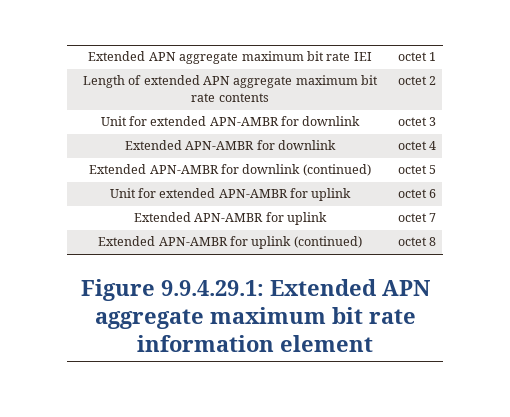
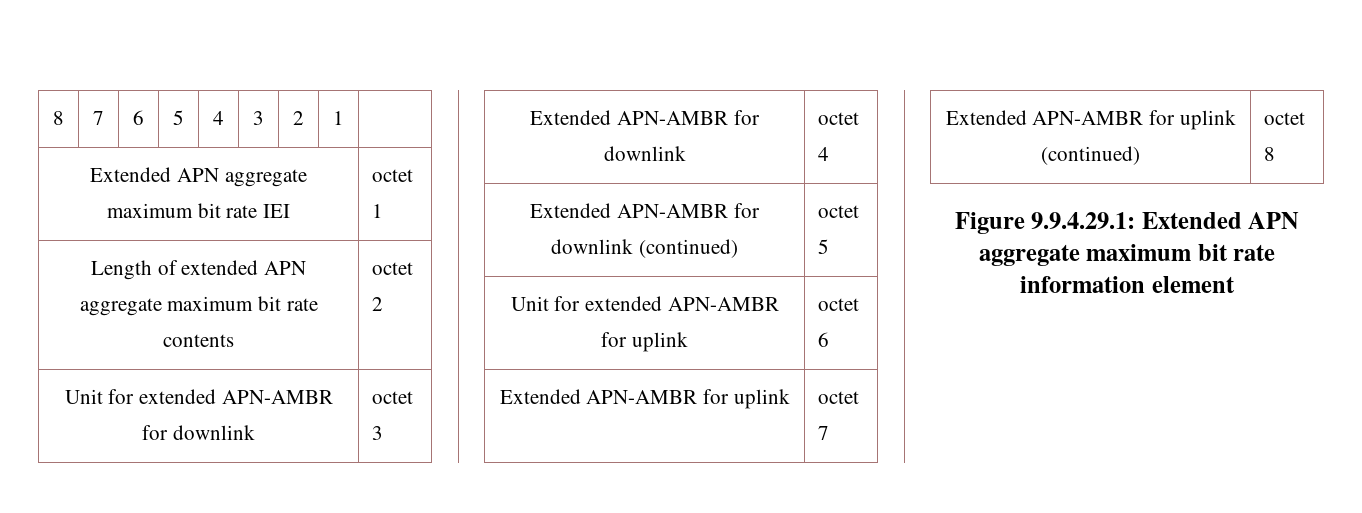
+ 8 | 7 | 6 | 5 | 4 | 3 | 2 | 1 |

